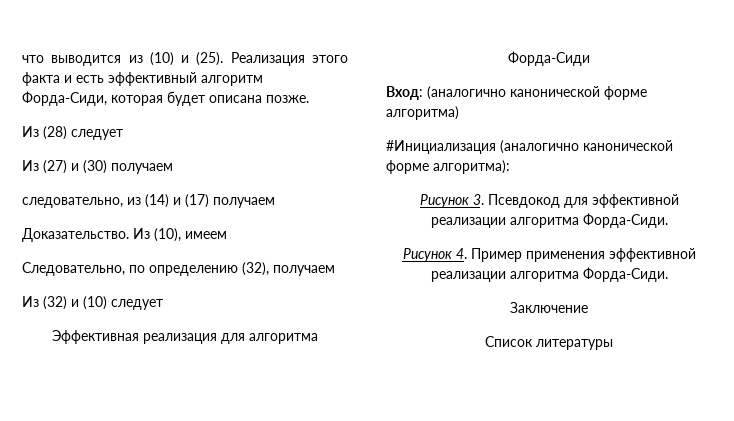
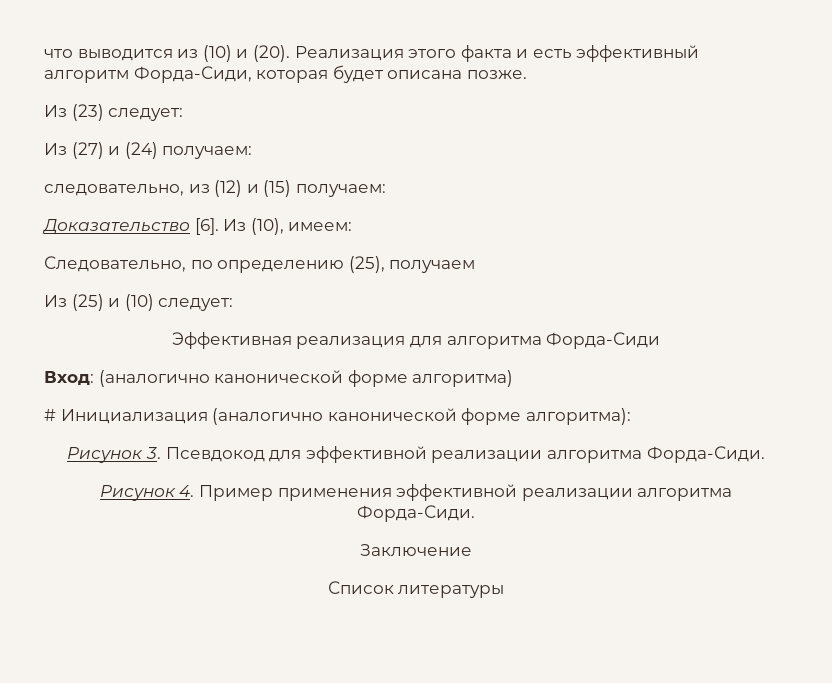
- что выводится из (10) и (25).
+ что выводится из (10) и (20).
- Из (28) следует
+ Из (23) следует:
- Из (27) и (30) получаем
+ Из (27) и (24) получаем:
- следовательно, из (14) и (17) получаем
- Доказательство.
+ следовательно, из (12) и (15) получаем:
+ Доказательство [6].
- Из (10), имеем
+ Из (10), имеем:
- Следовательно, по определению (32), получаем
+ Следовательно, по определению (25), получаем
- Из (32) и (10) следует
+ Из (25) и (10) следует:
- #Инициализация (аналогично канонической форме алгоритма):
+ # Инициализация (аналогично канонической форме алгоритма):

